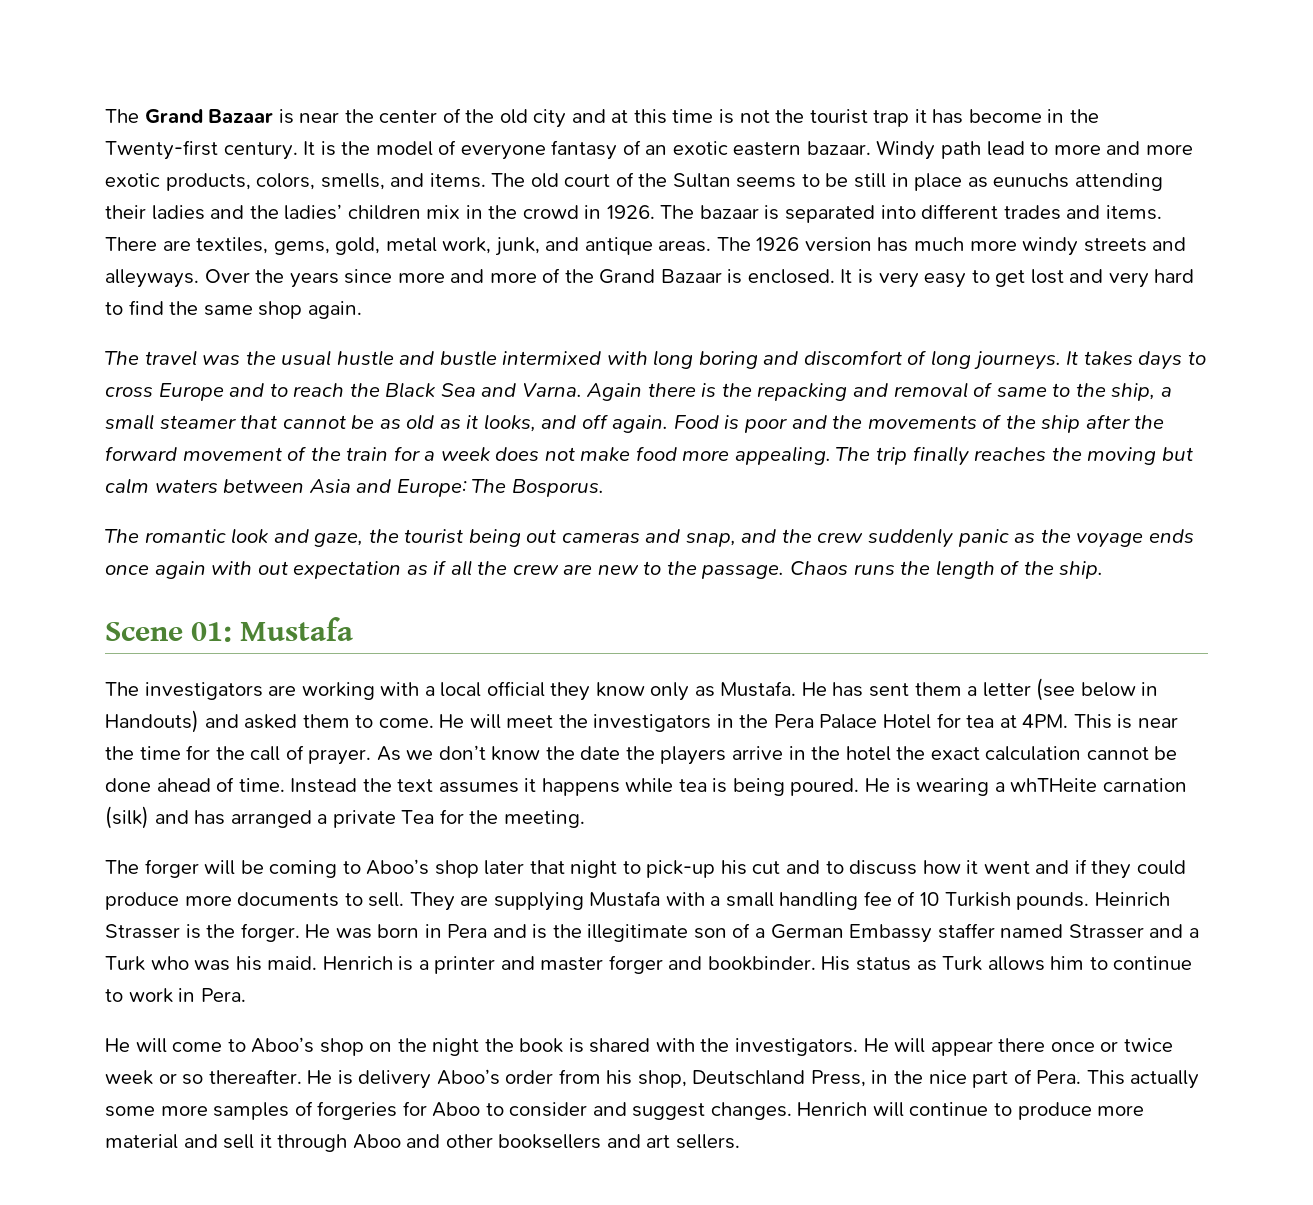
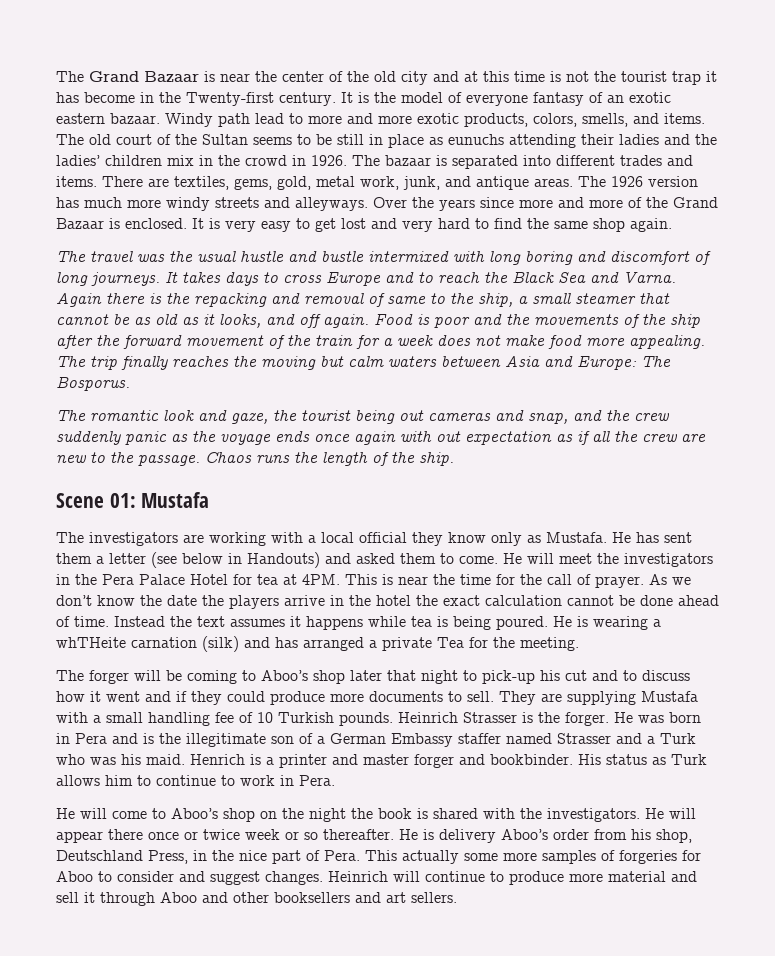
- Henrich will continue to produce more material and sell it through Aboo and other booksellers and art sellers.
+ Heinrich will continue to produce more material and sell it through Aboo and other booksellers and art sellers.

